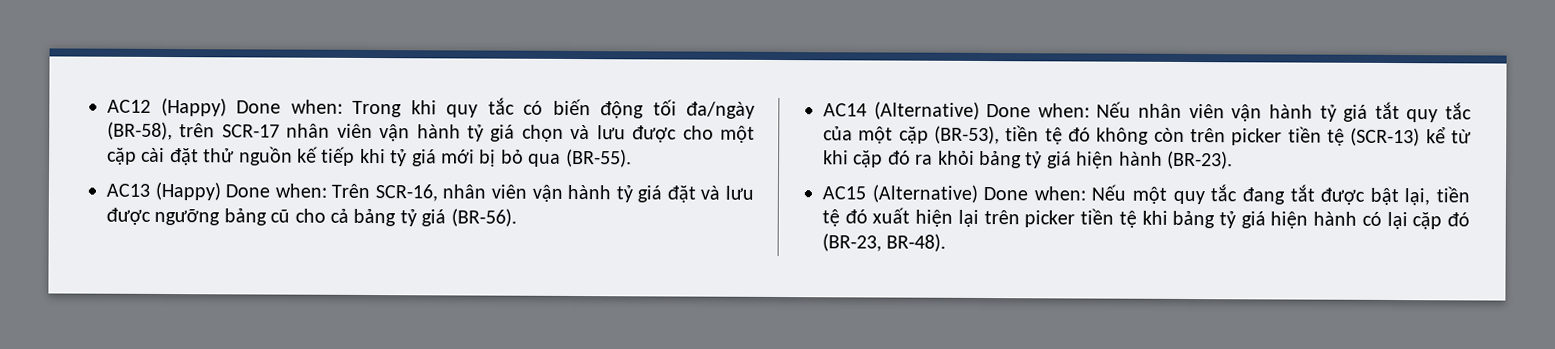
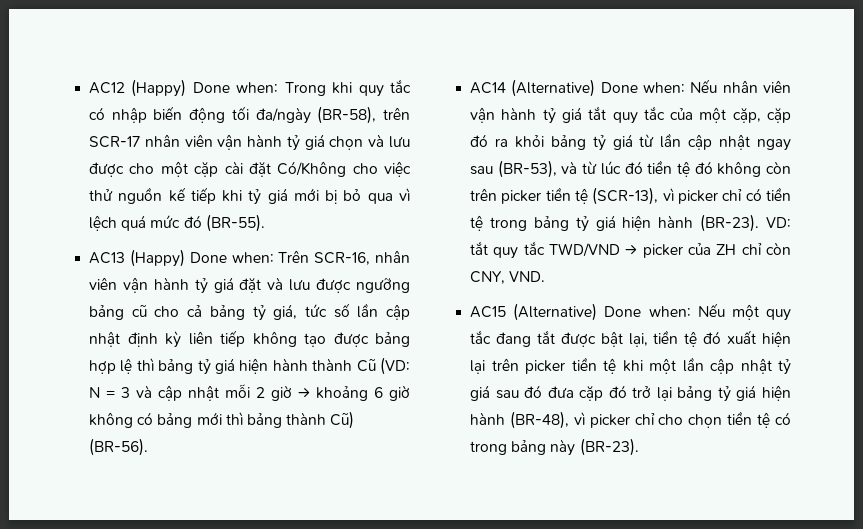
- AC12 (Happy) Done when: Trong khi quy tắc có biến động tối đa/ngày (BR-58), trên SCR-17 nhân viên vận hành tỷ giá chọn và lưu được cho một cặp cài đặt thử nguồn kế tiếp khi tỷ giá mới bị bỏ qua (BR-55).
+ AC12 (Happy) Done when: Trong khi quy tắc có nhập biến động tối đa/ngày (BR-58), trên SCR-17 nhân viên vận hành tỷ giá chọn và lưu được cho một cặp cài đặt Có/Không cho việc thử nguồn kế tiếp khi tỷ giá mới bị bỏ qua vì lệch quá mức đó (BR-55).
- AC13 (Happy) Done when: Trên SCR-16, nhân viên vận hành tỷ giá đặt và lưu được ngưỡng bảng cũ cho cả bảng tỷ giá (BR-56).
+ AC13 (Happy) Done when: Trên SCR-16, nhân viên vận hành tỷ giá đặt và lưu được ngưỡng bảng cũ cho cả bảng tỷ giá, tức số lần cập nhật định kỳ liên tiếp không tạo được bảng hợp lệ thì bảng tỷ giá hiện hành thành Cũ (VD: N = 3 và cập nhật mỗi 2 giờ → khoảng 6 giờ không có bảng mới thì bảng thành Cũ) (BR-56).
- AC14 (Alternative) Done when: Nếu nhân viên vận hành tỷ giá tắt quy tắc của một cặp (BR-53), tiền tệ đó không còn trên picker tiền tệ (SCR-13) kể từ khi cặp đó ra khỏi bảng tỷ giá hiện hành (BR-23).
+ AC14 (Alternative) Done when: Nếu nhân viên vận hành tỷ giá tắt quy tắc của một cặp, cặp đó ra khỏi bảng tỷ giá từ lần cập nhật ngay sau (BR-53), và từ lúc đó tiền tệ đó không còn trên picker tiền tệ (SCR-13), vì picker chỉ có tiền tệ trong bảng tỷ giá hiện hành (BR-23). VD: tắt quy tắc TWD/VND → picker của ZH chỉ còn CNY, VND.
- AC15 (Alternative) Done when: Nếu một quy tắc đang tắt được bật lại, tiền tệ đó xuất hiện lại trên picker tiền tệ khi bảng tỷ giá hiện hành có lại cặp đó (BR-23, BR-48).
+ AC15 (Alternative) Done when: Nếu một quy tắc đang tắt được bật lại, tiền tệ đó xuất hiện lại trên picker tiền tệ khi một lần cập nhật tỷ giá sau đó đưa cặp đó trở lại bảng tỷ giá hiện hành (BR-48), vì picker chỉ cho chọn tiền tệ có trong bảng này (BR-23).

